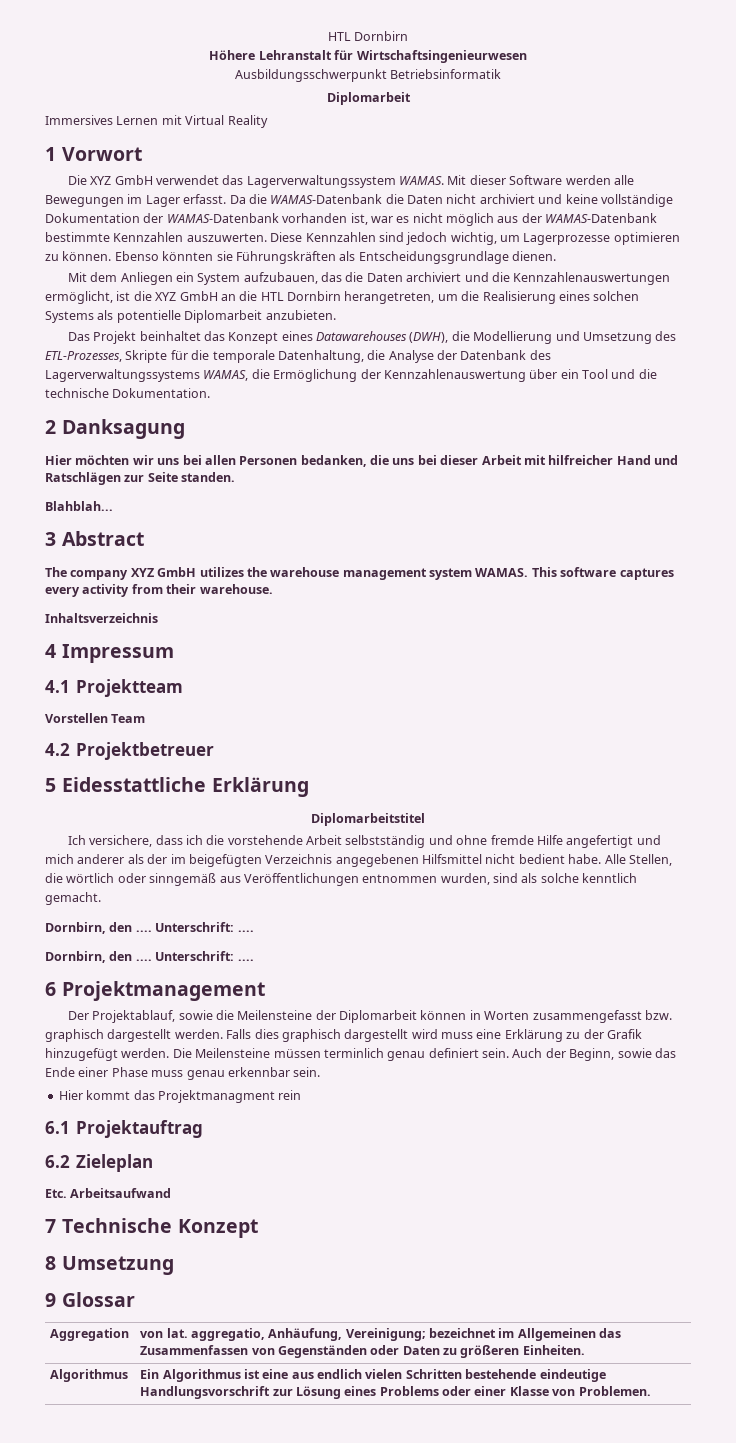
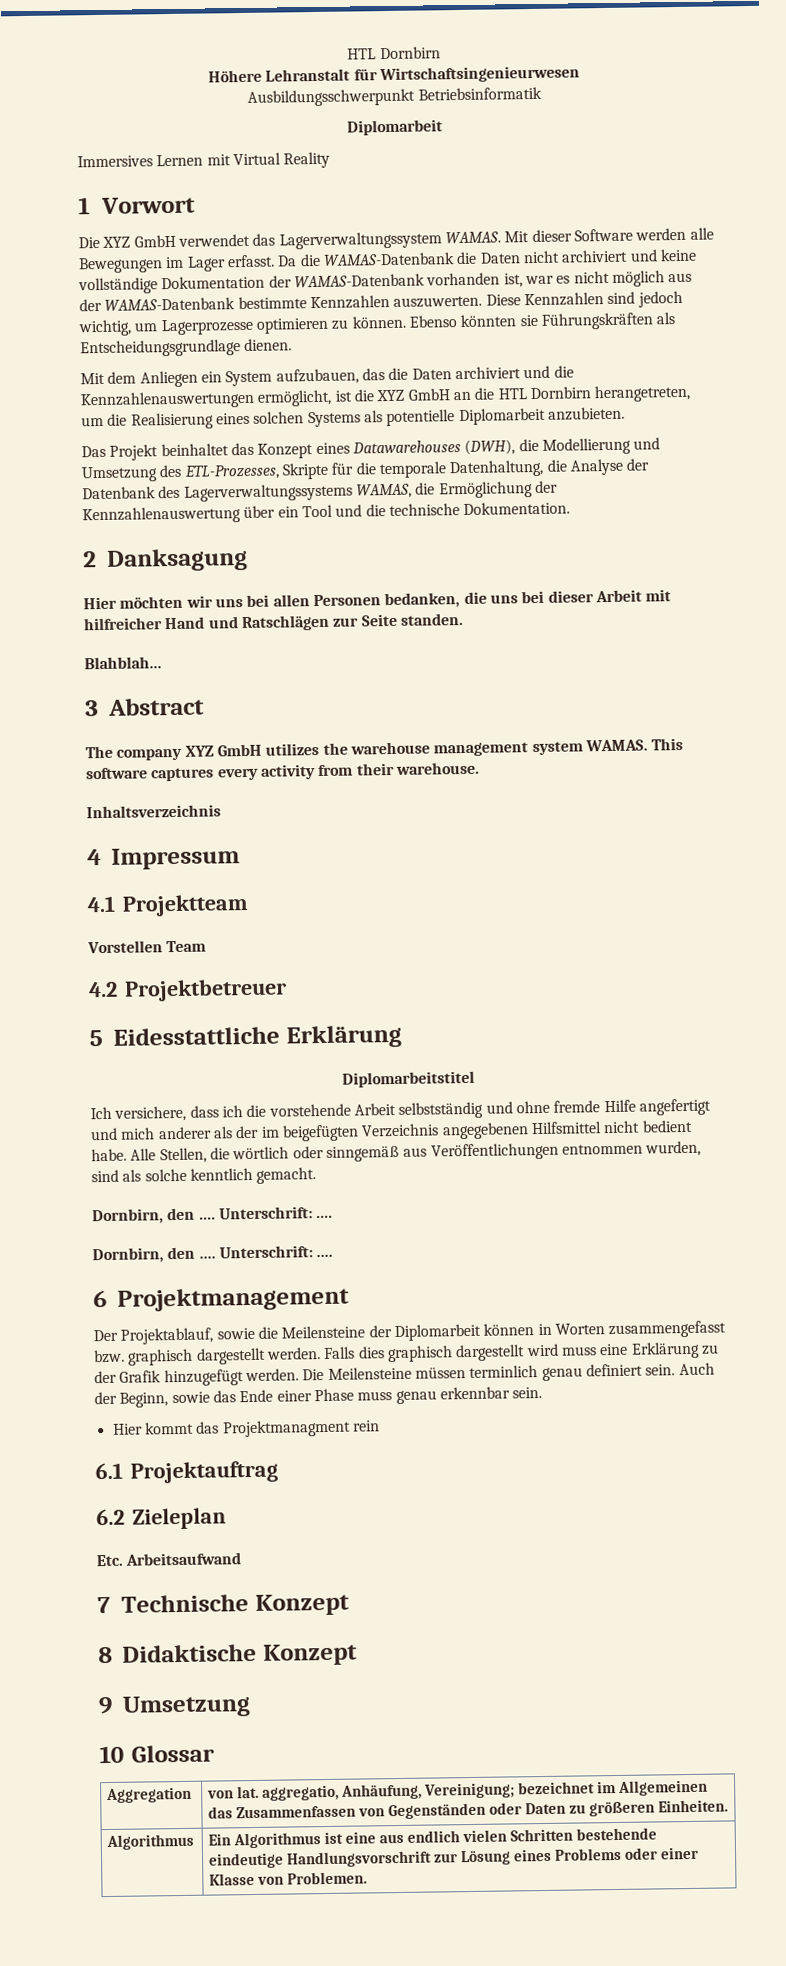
- 8 Umsetzung
+ 8 Didaktische Konzept
+ 9 Umsetzung
- 9 Glossar
+ 10 Glossar

